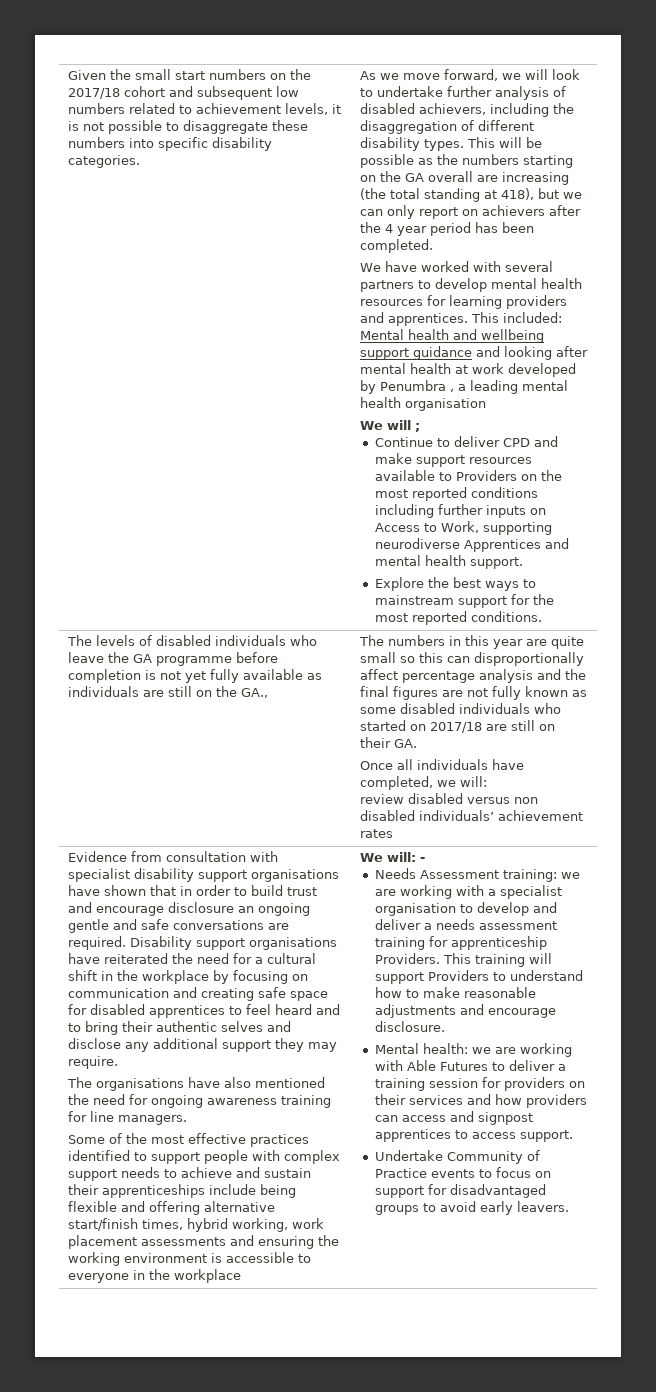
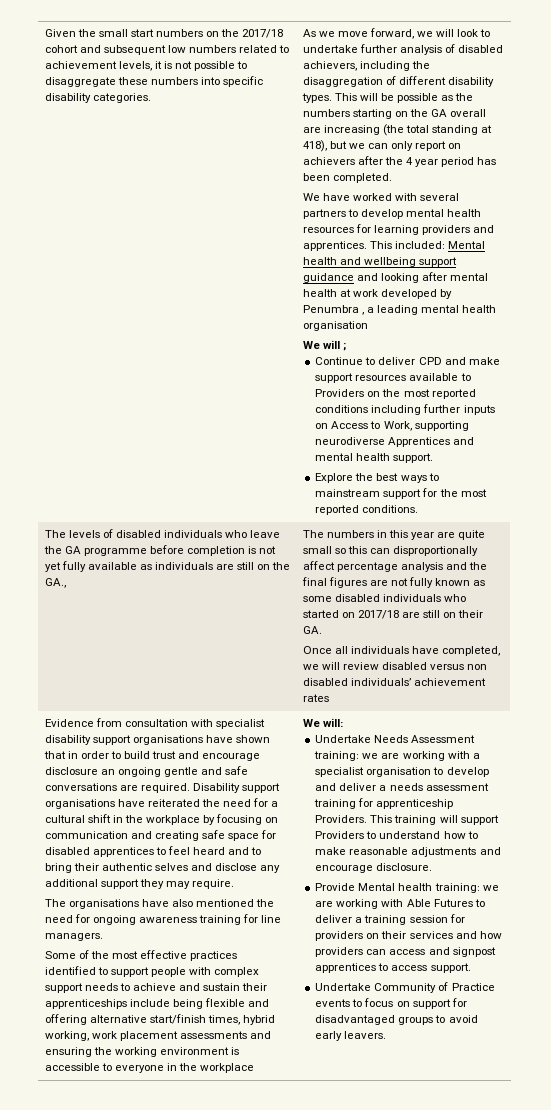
- Once all individuals have completed, we will:
- review disabled versus non disabled individuals’ achievement rates
+ Once all individuals have completed, we will review disabled versus non disabled individuals’ achievement rates
- We will: -
- Needs Assessment training: we are working with a specialist organisation to develop and deliver a needs assessment training for apprenticeship Providers.
+ We will:
+ Undertake Needs Assessment training: we are working with a specialist organisation to develop and deliver a needs assessment training for apprenticeship Providers.
- Mental health: we are working with Able Futures to deliver a training session for providers on their services and how providers can access and signpost apprentices to access support.
+ Provide Mental health training: we are working with Able Futures to deliver a training session for providers on their services and how providers can access and signpost apprentices to access support.

